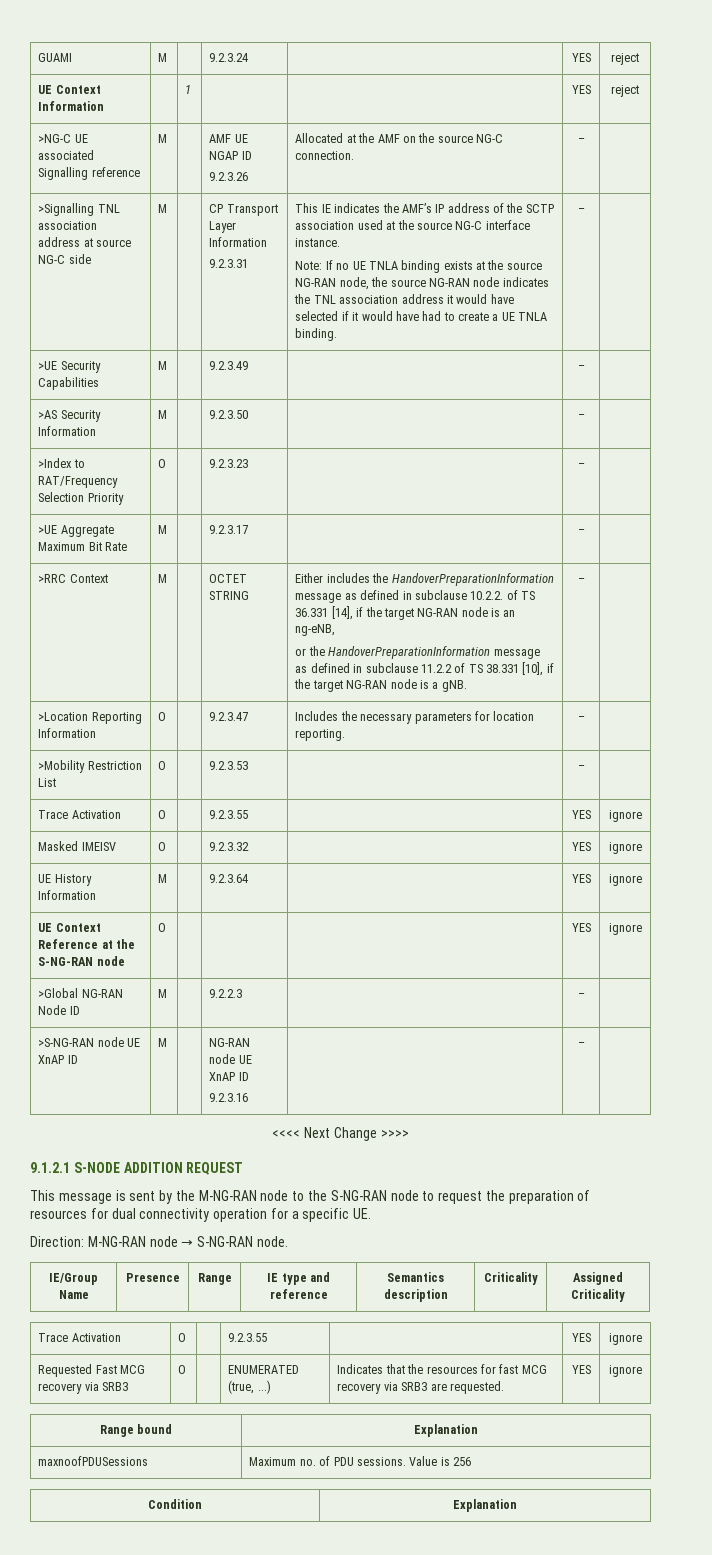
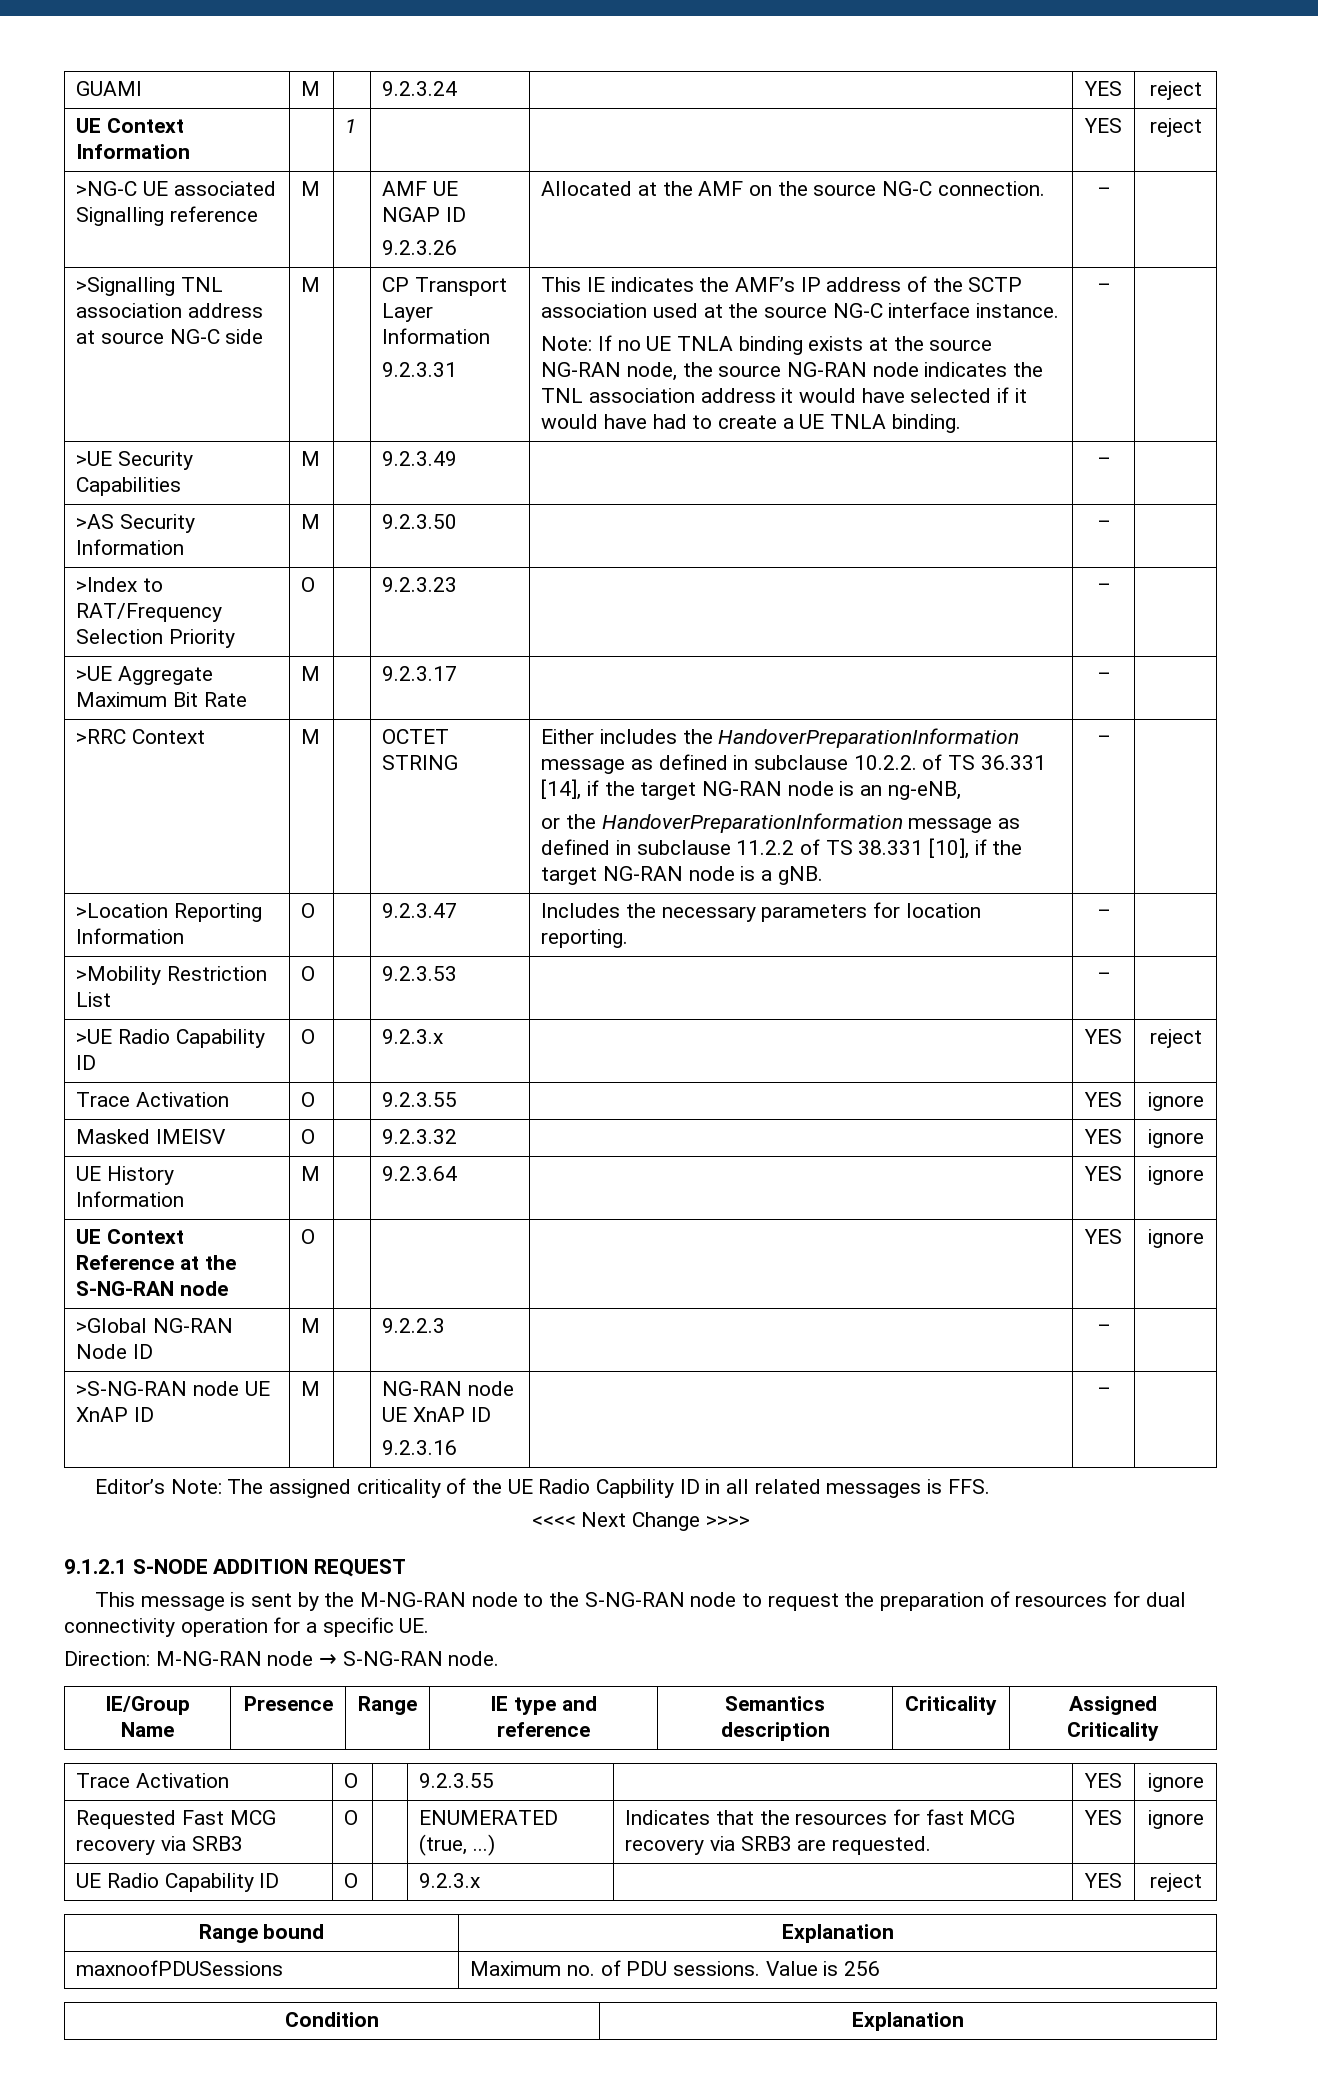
+ >UE Radio Capability ID | O | | 9.2.3.x | | YES | reject
+ Editor’s Note: The assigned criticality of the UE Radio Capbility ID in all related messages is FFS.
+ UE Radio Capability ID | O | | 9.2.3.x | | YES | reject

